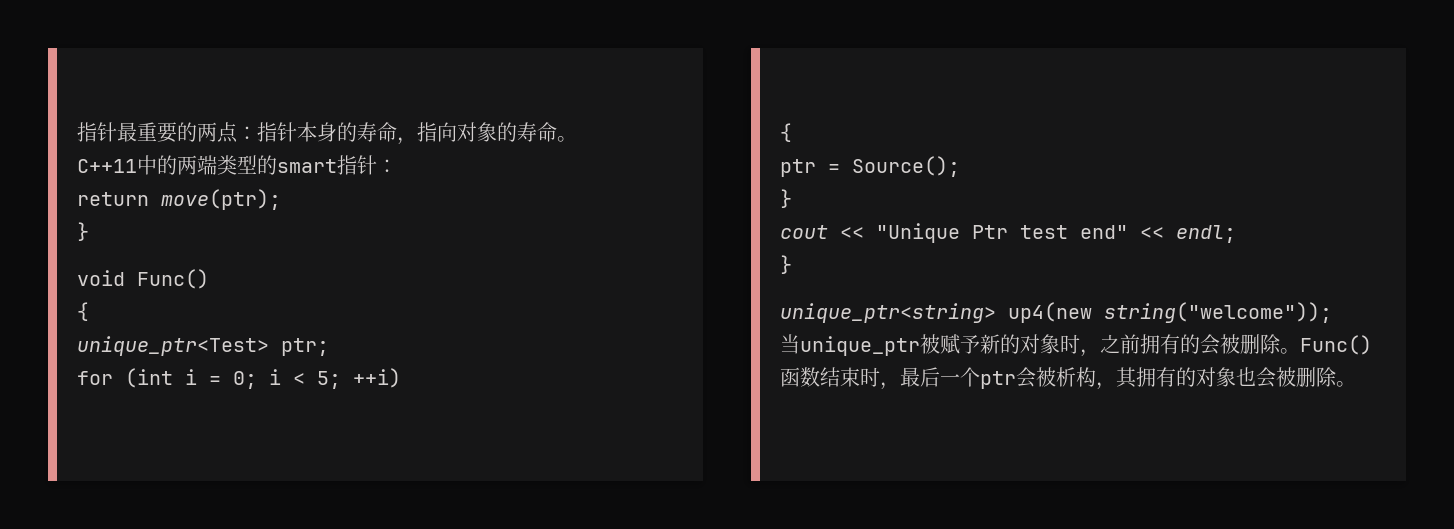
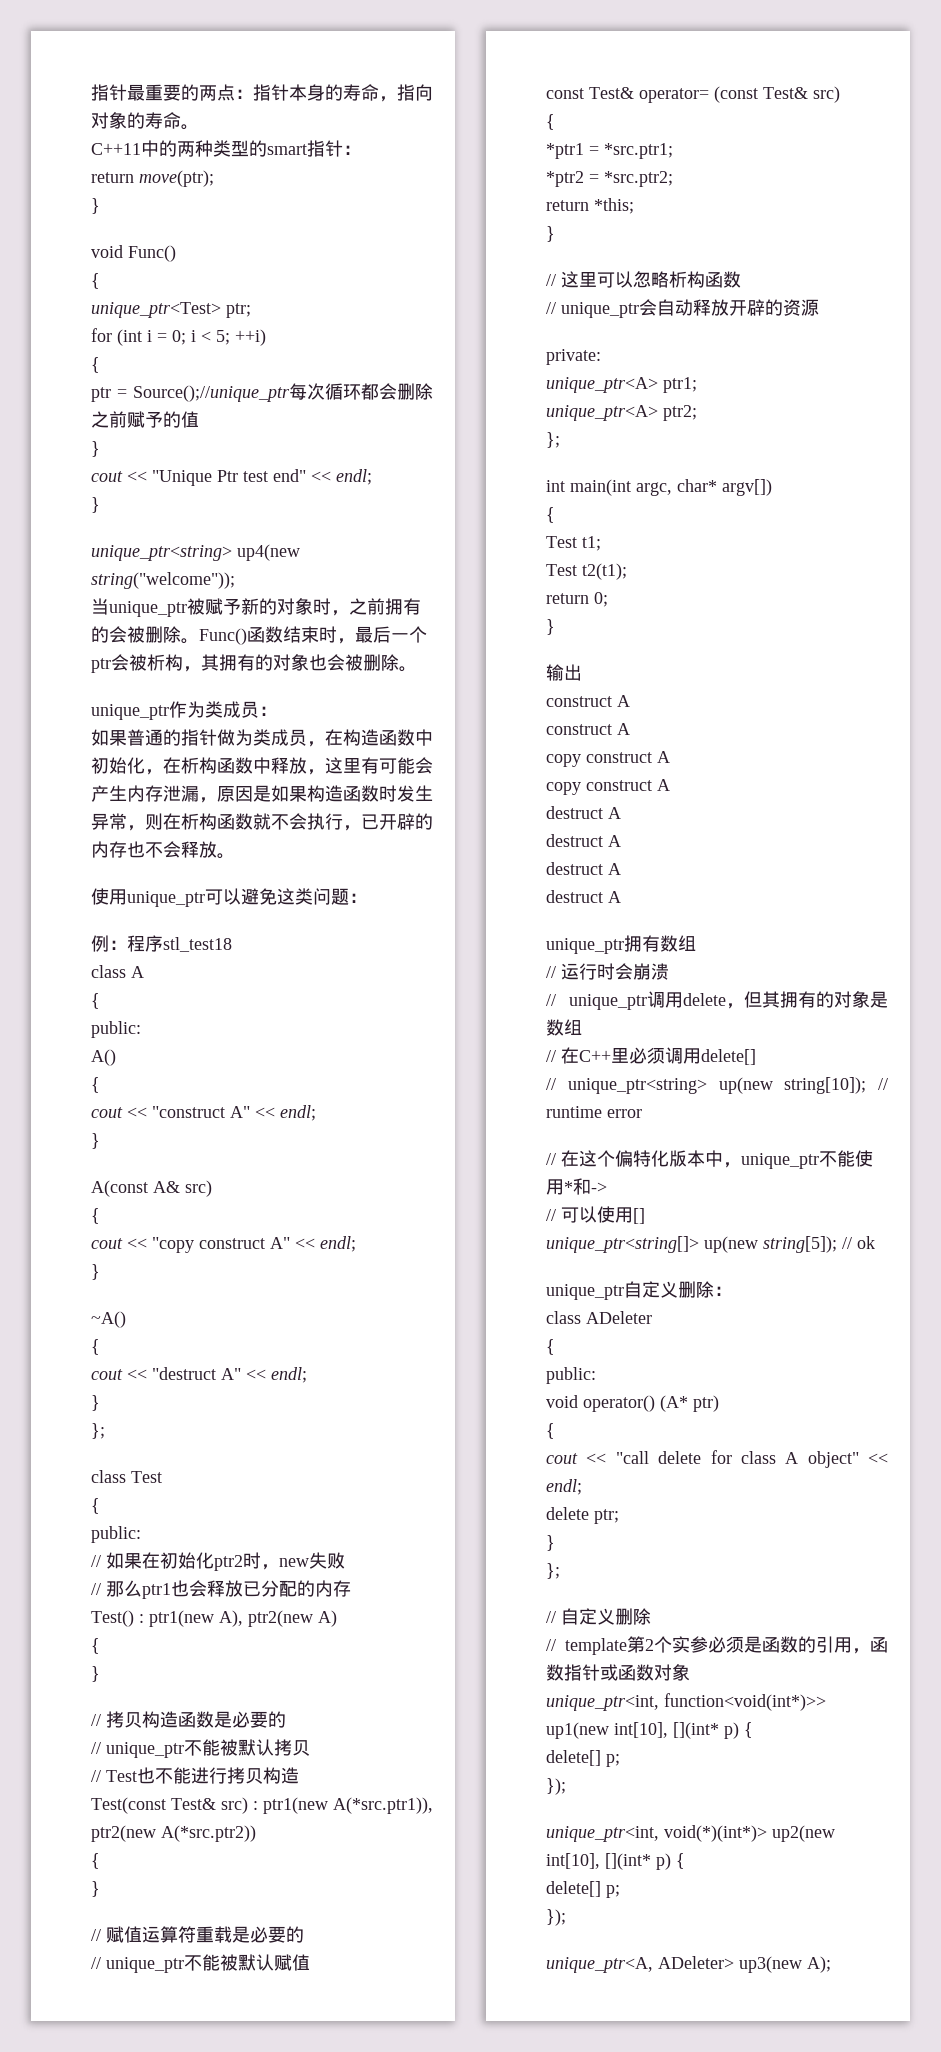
- C++11中的两端类型的smart指针：
+ C++11中的两种类型的smart指针：
- ptr = Source();
+ ptr = Source();//unique_ptr每次循环都会删除之前赋予的值
+ unique_ptr作为类成员：
+ 如果普通的指针做为类成员，在构造函数中初始化，在析构函数中释放，这里有可能会产生内存泄漏，原因是如果构造函数时发生异常，则在析构函数就不会执行，已开辟的内存也不会释放。
+ 使用unique_ptr可以避免这类问题：
+ 例：程序stl_test18
+ class A
+ {
+ public:
+ A()
+ {
+ cout << "construct A" << endl;
+ }
+ A(const A& src)
+ {
+ cout << "copy construct A" << endl;
+ }
+ ~A()
+ {
+ cout << "destruct A" << endl;
+ }
+ };
+ class Test
+ {
+ public:
+ // 如果在初始化ptr2时，new失败
+ // 那么ptr1也会释放已分配的内存
+ Test() : ptr1(new A), ptr2(new A)
+ {
+ }
+ // 拷贝构造函数是必要的
+ // unique_ptr不能被默认拷贝
+ // Test也不能进行拷贝构造
+ Test(const Test& src) : ptr1(new A(*src.ptr1)), ptr2(new A(*src.ptr2))
+ {
+ }
+ // 赋值运算符重载是必要的
+ // unique_ptr不能被默认赋值
+ const Test& operator= (const Test& src)
+ {
+ *ptr1 = *src.ptr1;
+ *ptr2 = *src.ptr2;
+ return *this;
+ }
+ // 这里可以忽略析构函数
+ // unique_ptr会自动释放开辟的资源
+ private:
+ unique_ptr<A> ptr1;
+ unique_ptr<A> ptr2;
+ };
+ int main(int argc, char* argv[])
+ {
+ Test t1;
+ Test t2(t1);
+ return 0;
+ }
+ 输出
+ construct A
+ construct A
+ copy construct A
+ copy construct A
+ destruct A
+ destruct A
+ destruct A
+ destruct A
+ unique_ptr拥有数组
+ // 运行时会崩溃
+ // unique_ptr调用delete，但其拥有的对象是数组
+ // 在C++里必须调用delete[]
+ // unique_ptr<string> up(new string[10]); // runtime error
+ // 在这个偏特化版本中，unique_ptr不能使用*和->
+ // 可以使用[]
+ unique_ptr<string[]> up(new string[5]); // ok
+ unique_ptr自定义删除：
+ class ADeleter
+ {
+ public:
+ void operator() (A* ptr)
+ {
+ cout << "call delete for class A object" << endl;
+ delete ptr;
+ }
+ };
+ // 自定义删除
+ // template第2个实参必须是函数的引用，函数指针或函数对象
+ unique_ptr<int, function<void(int*)>> up1(new int[10], [](int* p) {
+ delete[] p;
+ });
+ unique_ptr<int, void(*)(int*)> up2(new int[10], [](int* p) {
+ delete[] p;
+ });
+ unique_ptr<A, ADeleter> up3(new A);

